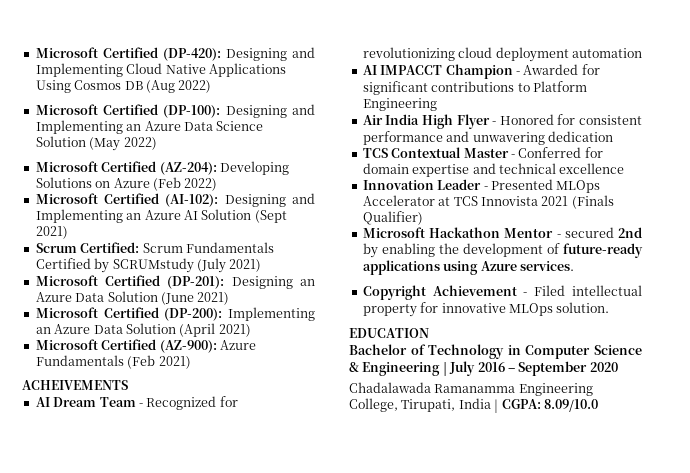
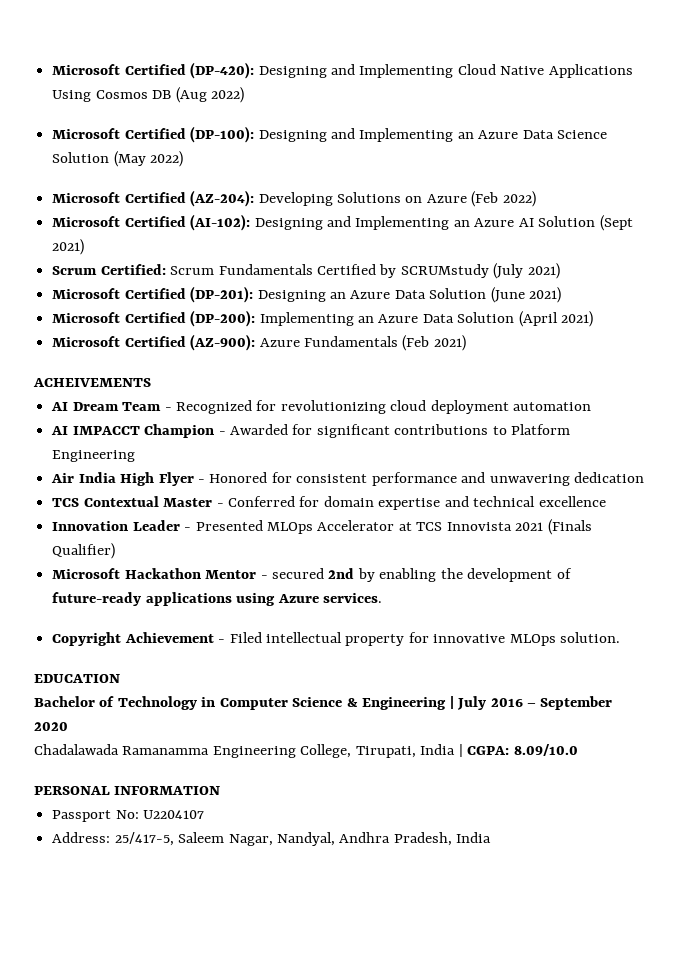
+ PERSONAL INFORMATION
+ Passport No: U2204107
+ Address: 25/417-5, Saleem Nagar, Nandyal, Andhra Pradesh, India

